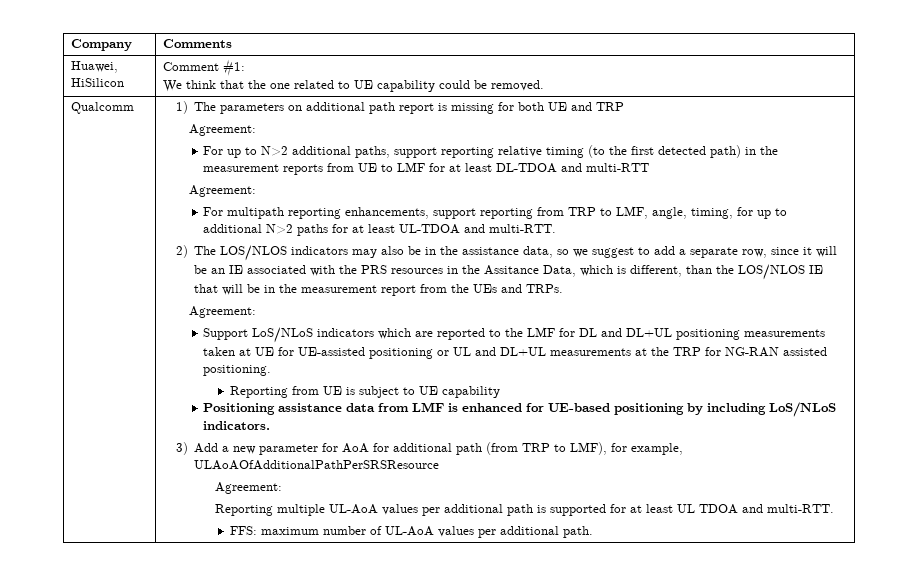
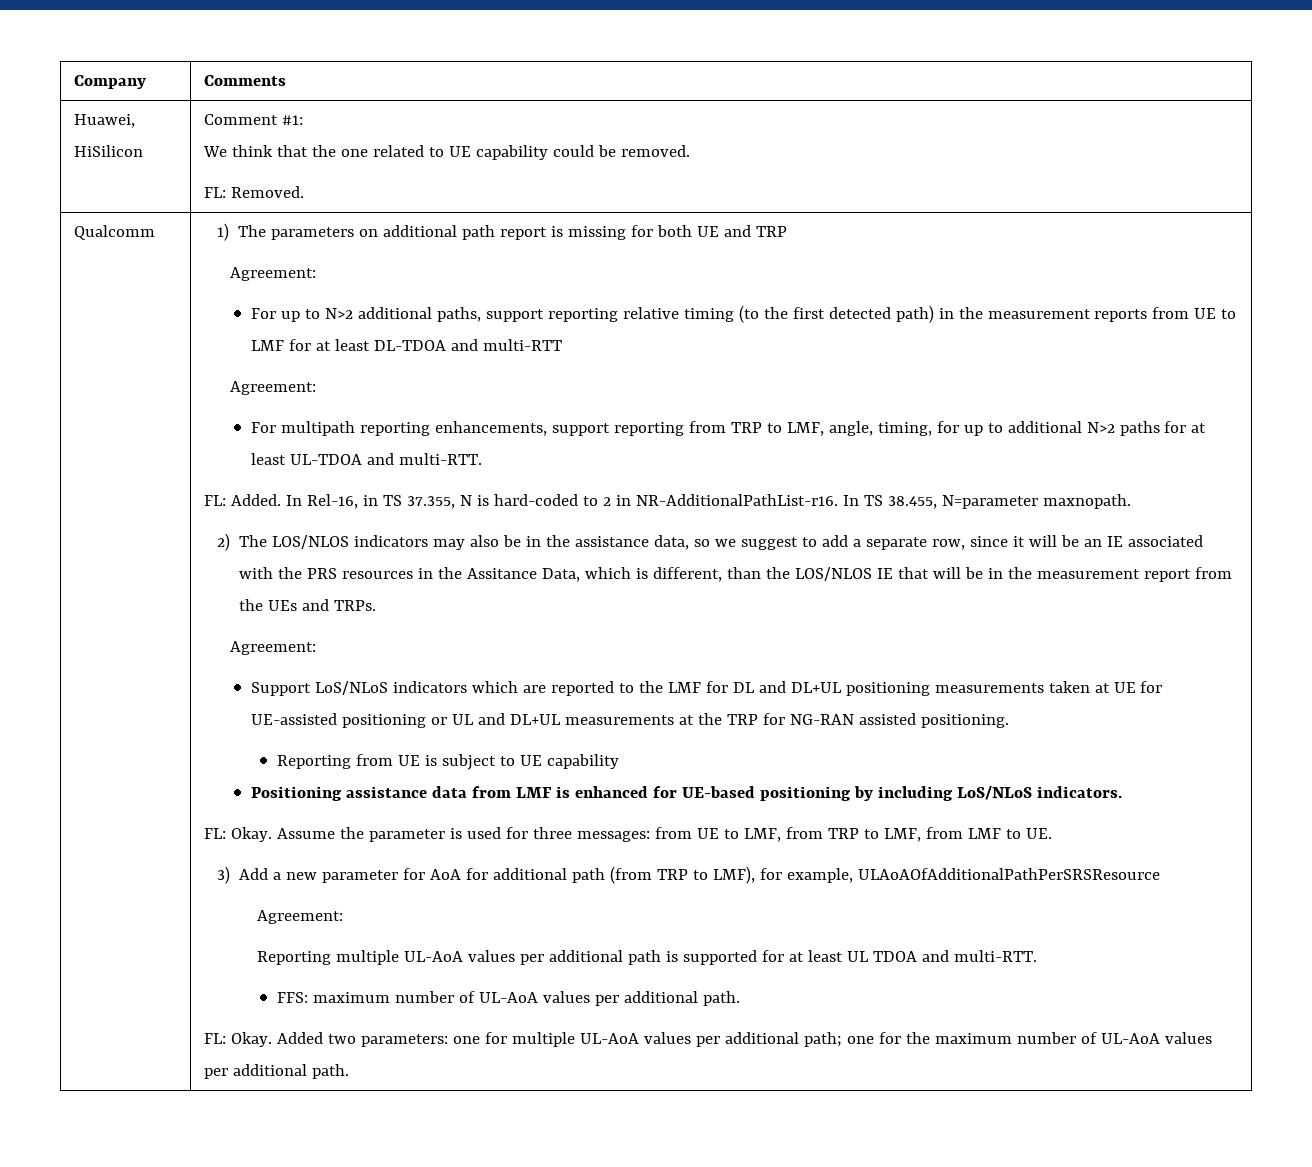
  Huawei, HiSilicon | Comment #1:
  We think that the one related to UE capability could be removed.
+ FL: Removed.
+ FL: Added. In Rel-16, in TS 37.355, N is hard-coded to 2 in NR-AdditionalPathList-r16. In TS 38.455, N=parameter maxnopath.
+ FL: Okay. Assume the parameter is used for three messages: from UE to LMF, from TRP to LMF, from LMF to UE.
+ FL: Okay. Added two parameters: one for multiple UL-AoA values per additional path; one for the maximum number of UL-AoA values per additional path.

